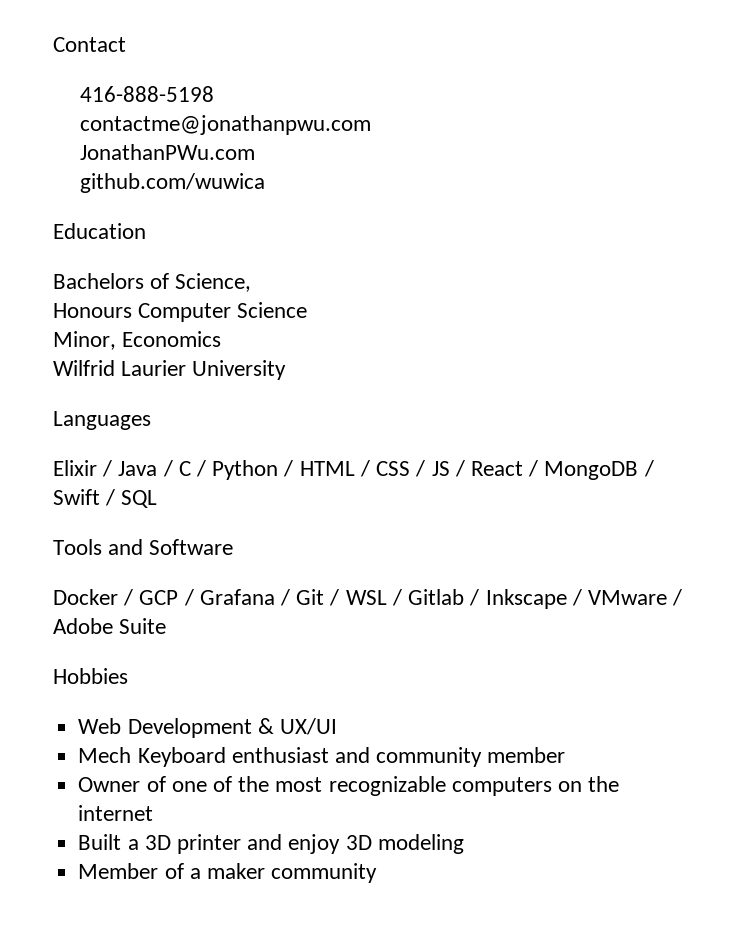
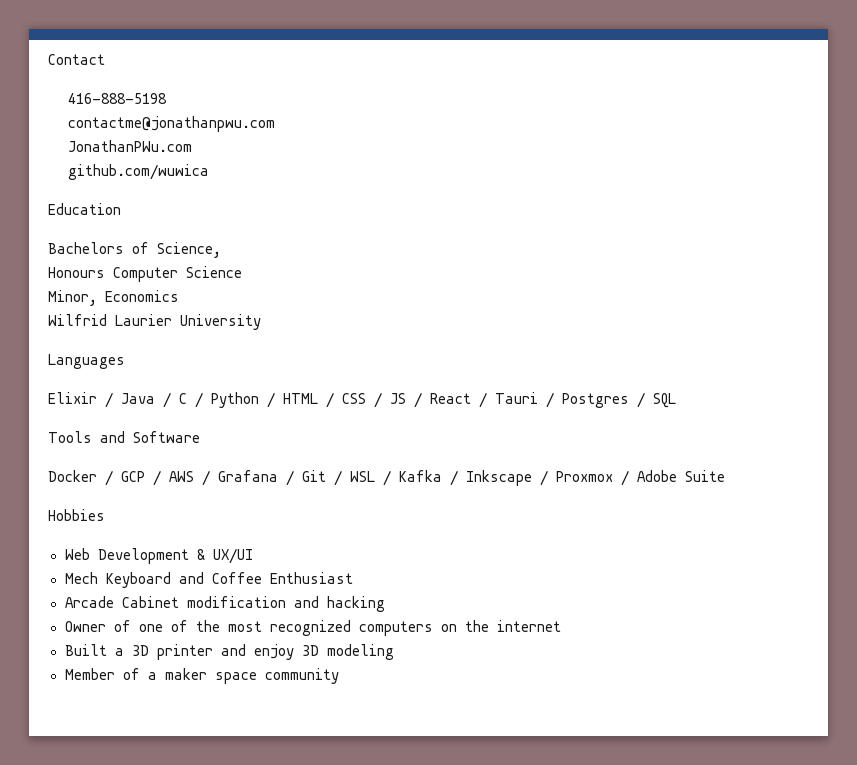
- Elixir / Java / C / Python / HTML / CSS / JS / React / MongoDB / Swift / SQL
+ Elixir / Java / C / Python / HTML / CSS / JS / React / Tauri / Postgres / SQL
- Docker / GCP / Grafana / Git / WSL / Gitlab / Inkscape / VMware / Adobe Suite
+ Docker / GCP / AWS / Grafana / Git / WSL / Kafka / Inkscape / Proxmox / Adobe Suite
- Mech Keyboard enthusiast and community member
+ Mech Keyboard and Coffee Enthusiast
+ Arcade Cabinet modification and hacking
- Owner of one of the most recognizable computers on the internet
+ Owner of one of the most recognized computers on the internet
- Member of a maker community
+ Member of a maker space community

